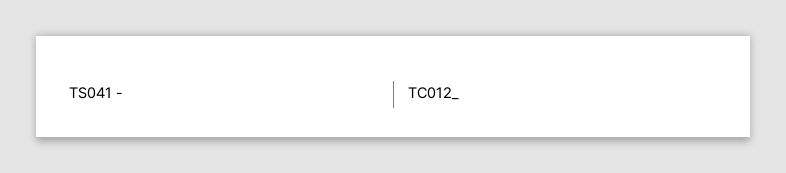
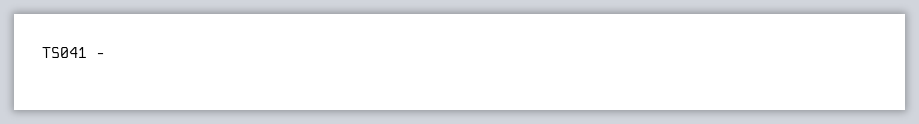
- TC012_

